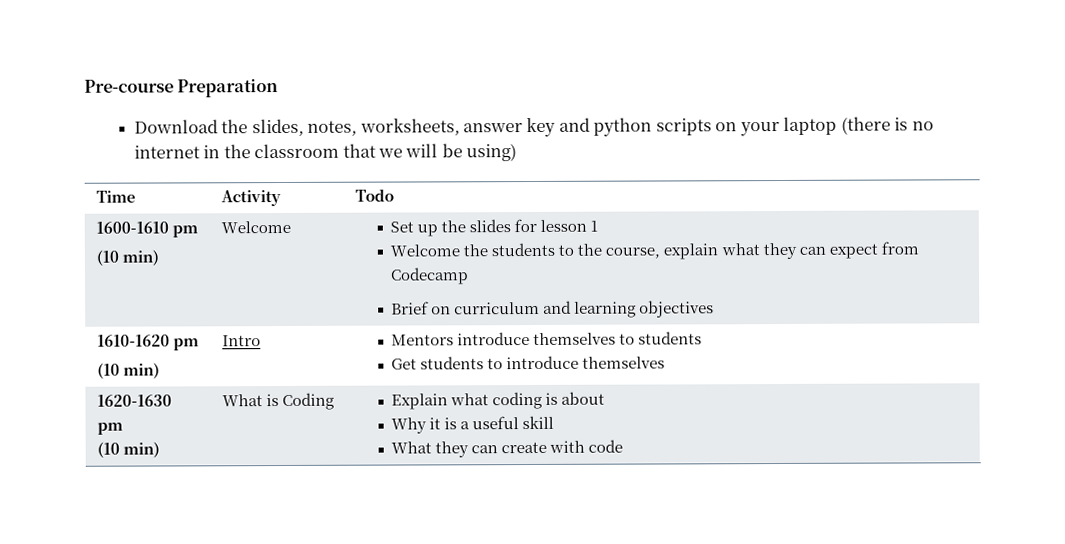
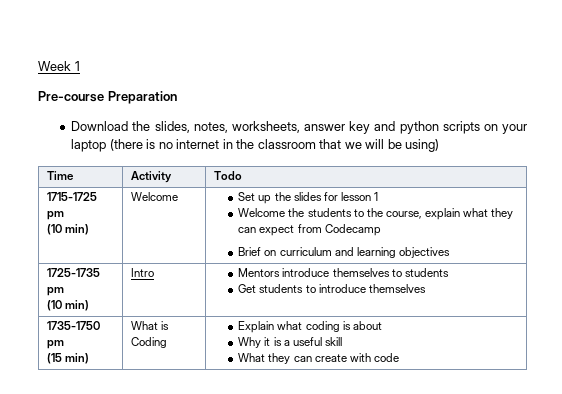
+ Week 1
- 1600-1610 pm
+ 1715-1725 pm
- 1610-1620 pm
+ 1725-1735 pm
- 1620-1630 pm
- (10 min) | What is Coding | Explain what coding is about
+ 1735-1750 pm
+ (15 min) | What is Coding | Explain what coding is about

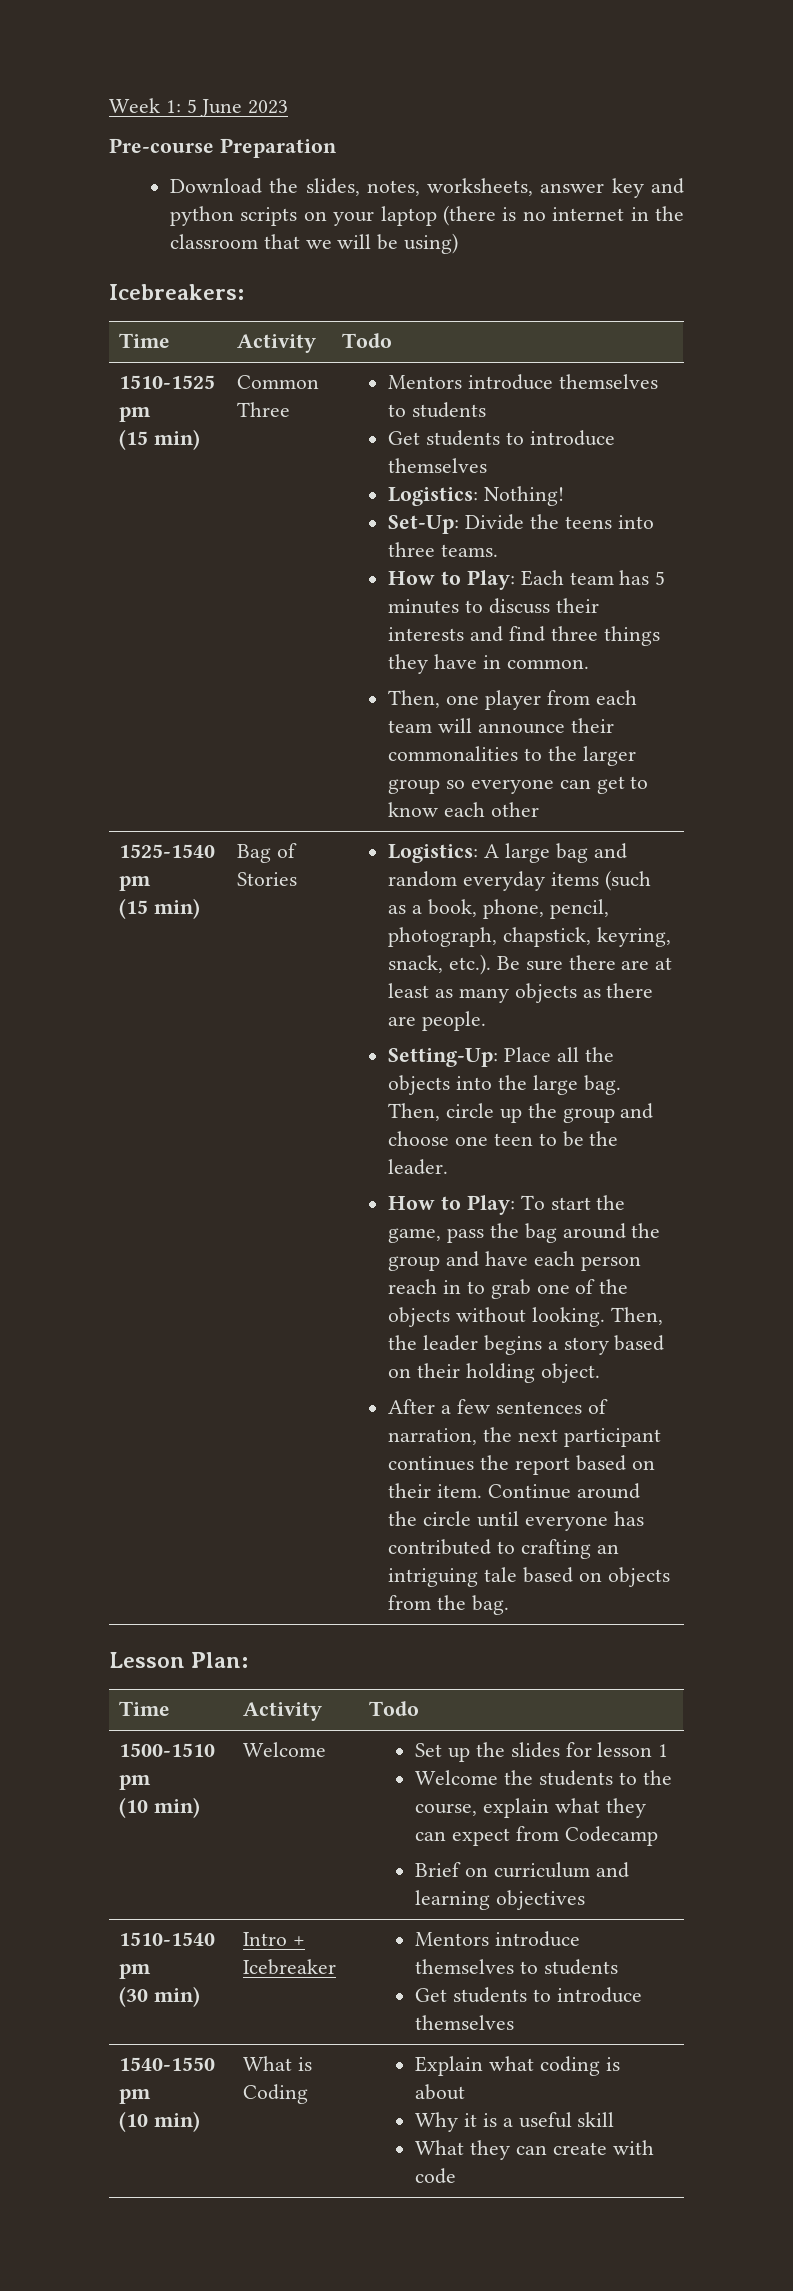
- Week 1
+ Week 1: 5 June 2023
+ Icebreakers:
  Time | Activity | Todo
- 1715-1725 pm
+ 1510-1525 pm
+ (15 min) | Common Three | Mentors introduce themselves to students
+ Get students to introduce themselves
+ Logistics: Nothing!
+ Set-Up: Divide the teens into three teams.
+ How to Play: Each team has 5 minutes to discuss their interests and find three things they have in common.
+ Then, one player from each team will announce their commonalities to the larger group so everyone can get to know each other
+ 1525-1540 pm
+ (15 min) | Bag of Stories | Logistics: A large bag and random everyday items (such as a book, phone, pencil, photograph, chapstick, keyring, snack, etc.). Be sure there are at least as many objects as there are people.
+ Setting-Up: Place all the objects into the large bag. Then, circle up the group and choose one teen to be the leader.
+ How to Play: To start the game, pass the bag around the group and have each person reach in to grab one of the objects without looking. Then, the leader begins a story based on their holding object.
+ After a few sentences of narration, the next participant continues the report based on their item. Continue around the circle until everyone has contributed to crafting an intriguing tale based on objects from the bag.
+ Lesson Plan:
+ Time | Activity | Todo
+ 1500-1510 pm
- 1725-1735 pm
- (10 min) | Intro | Mentors introduce themselves to students
+ 1510-1540 pm
+ (30 min) | Intro + Icebreaker | Mentors introduce themselves to students
- 1735-1750 pm
- (15 min) | What is Coding | Explain what coding is about
+ 1540-1550 pm
+ (10 min) | What is Coding | Explain what coding is about

